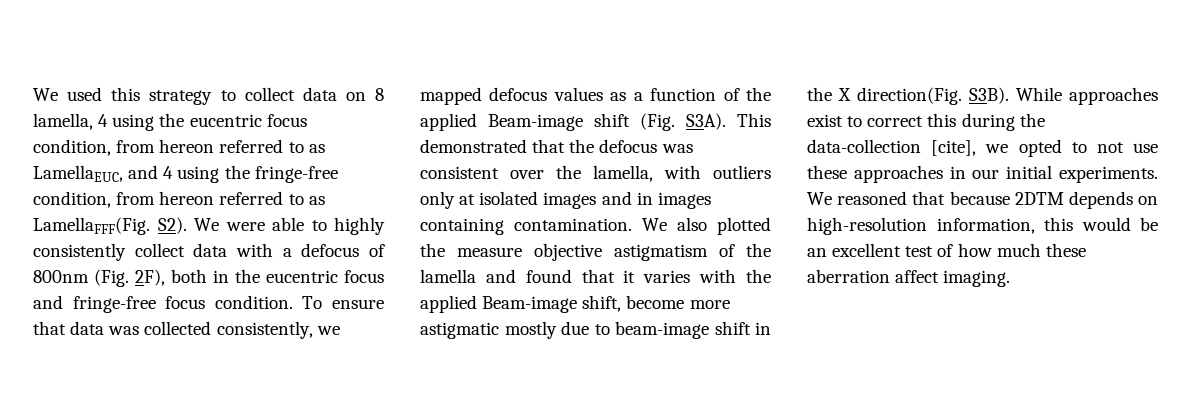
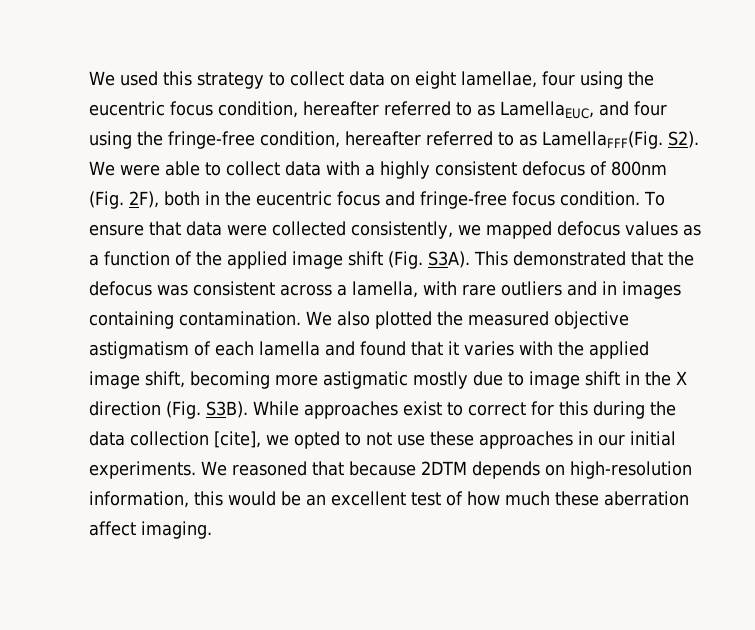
- We used this strategy to collect data on 8 lamella, 4 using the eucentric focus condition, from hereon referred to as LamellaEUC, and 4 using the fringe-free condition, from hereon referred to as LamellaFFF(Fig.
+ We used this strategy to collect data on eight lamellae, four using the eucentric focus condition, hereafter referred to as LamellaEUC, and four using the fringe-free condition, hereafter referred to as LamellaFFF(Fig.
- S2). We were able to highly consistently collect data with a defocus of 800nm (Fig. 2F), both in the eucentric focus and fringe-free focus condition.
+ S2). We were able to collect data with a highly consistent defocus of 800nm (Fig. 2F), both in the eucentric focus and fringe-free focus condition.
- To ensure that data was collected consistently, we mapped defocus values as a function of the applied Beam-image shift (Fig. S3A).
+ To ensure that data were collected consistently, we mapped defocus values as a function of the applied image shift (Fig. S3A).
- This demonstrated that the defocus was consistent over the lamella, with outliers only at isolated images and in images containing contamination.
+ This demonstrated that the defocus was consistent across a lamella, with rare outliers and in images containing contamination.
- We also plotted the measure objective astigmatism of the lamella and found that it varies with the applied Beam-image shift, become more astigmatic mostly due to beam-image shift in the X direction(Fig. S3B).
+ We also plotted the measured objective astigmatism of each lamella and found that it varies with the applied image shift, becoming more astigmatic mostly due to image shift in the X direction (Fig. S3B).
- While approaches exist to correct this during the data-collection [cite], we opted to not use these approaches in our initial experiments.
+ While approaches exist to correct for this during the data collection [cite], we opted to not use these approaches in our initial experiments.

